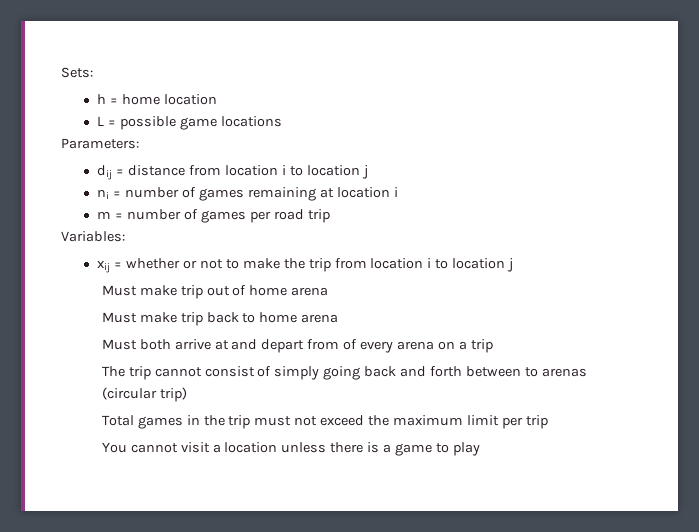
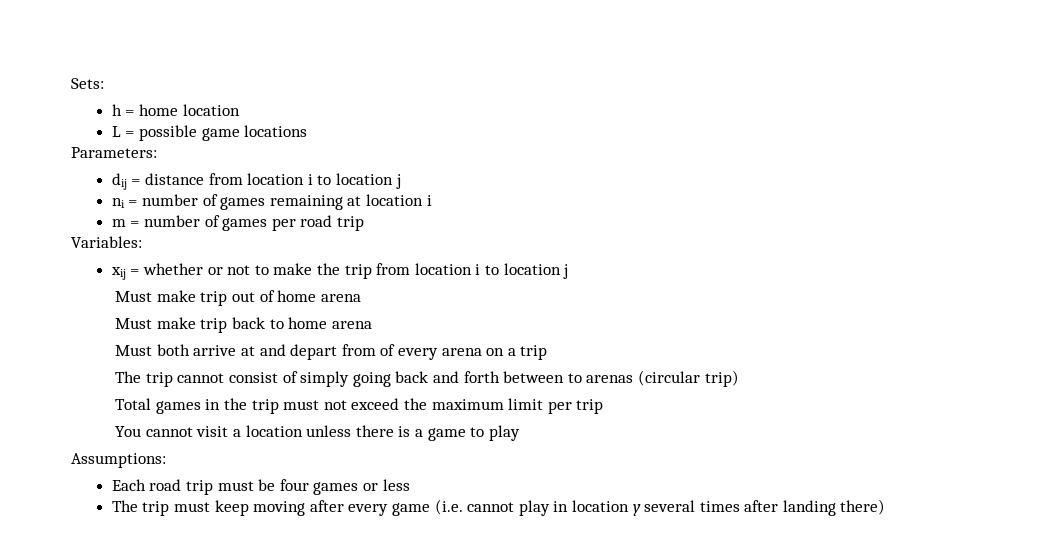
+ Assumptions:
+ Each road trip must be four games or less
+ The trip must keep moving after every game (i.e. cannot play in location y several times after landing there)

